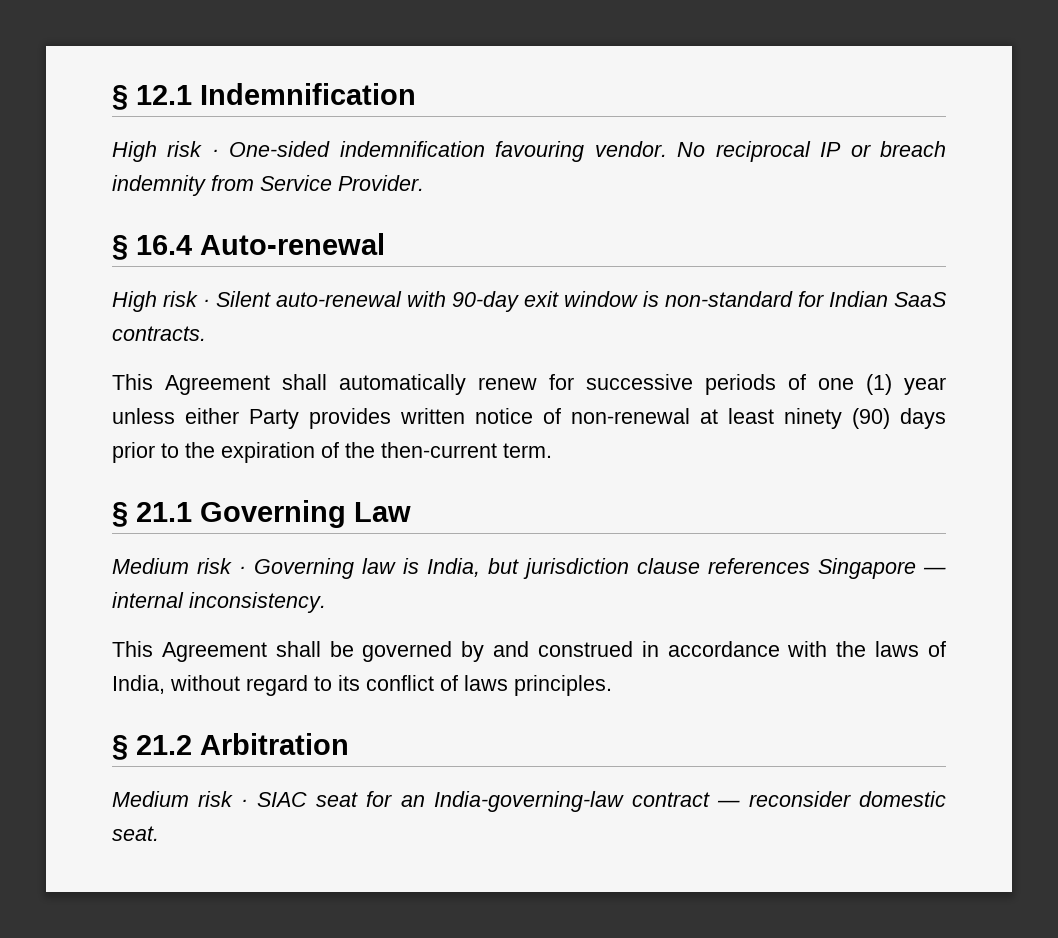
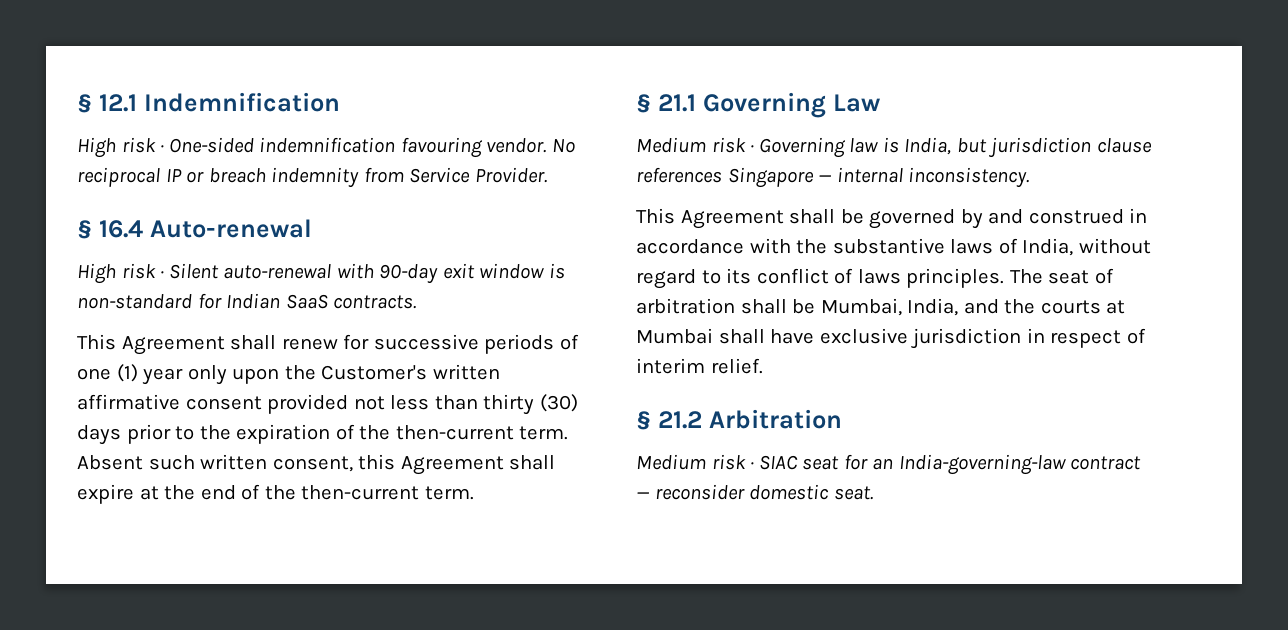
- This Agreement shall automatically renew for successive periods of one (1) year unless either Party provides written notice of non-renewal at least ninety (90) days prior to the expiration of the then-current term.
+ This Agreement shall renew for successive periods of one (1) year only upon the Customer's written affirmative consent provided not less than thirty (30) days prior to the expiration of the then-current term. Absent such written consent, this Agreement shall expire at the end of the then-current term.
- This Agreement shall be governed by and construed in accordance with the laws of India, without regard to its conflict of laws principles.
+ This Agreement shall be governed by and construed in accordance with the substantive laws of India, without regard to its conflict of laws principles. The seat of arbitration shall be Mumbai, India, and the courts at Mumbai shall have exclusive jurisdiction in respect of interim relief.

